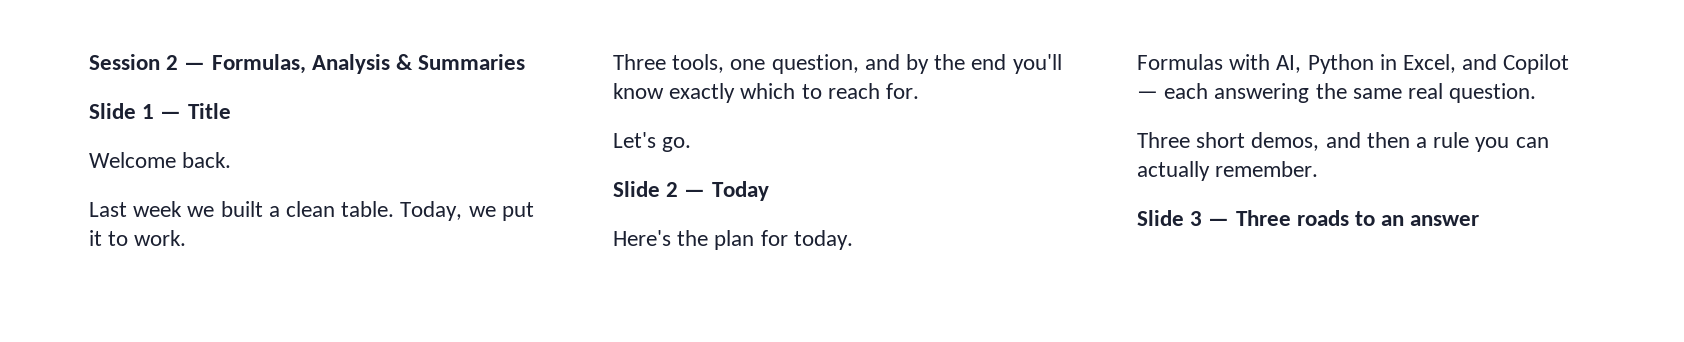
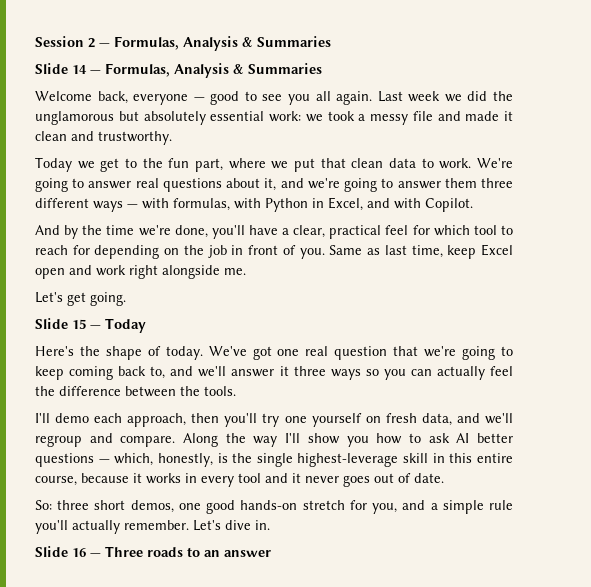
- Slide 1 — Title
- Welcome back.
- Last week we built a clean table. Today, we put it to work.
- Three tools, one question, and by the end you'll know exactly which to reach for.
- Let's go.
- Slide 2 — Today
+ Slide 14 — Formulas, Analysis & Summaries
+ Welcome back, everyone — good to see you all again. Last week we did the unglamorous but absolutely essential work: we took a messy file and made it clean and trustworthy.
+ Today we get to the fun part, where we put that clean data to work. We're going to answer real questions about it, and we're going to answer them three different ways — with formulas, with Python in Excel, and with Copilot.
+ And by the time we're done, you'll have a clear, practical feel for which tool to reach for depending on the job in front of you. Same as last time, keep Excel open and work right alongside me.
+ Let's get going.
+ Slide 15 — Today
- Here's the plan for today.
- Formulas with AI, Python in Excel, and Copilot — each answering the same real question.
- Three short demos, and then a rule you can actually remember.
- Slide 3 — Three roads to an answer
+ Here's the shape of today. We've got one real question that we're going to keep coming back to, and we'll answer it three ways so you can actually feel the difference between the tools.
+ I'll demo each approach, then you'll try one yourself on fresh data, and we'll regroup and compare. Along the way I'll show you how to ask AI better questions — which, honestly, is the single highest‑leverage skill in this entire course, because it works in every tool and it never goes out of date.
+ So: three short demos, one good hands‑on stretch for you, and a simple rule you'll actually remember. Let's dive in.
+ Slide 16 — Three roads to an answer

